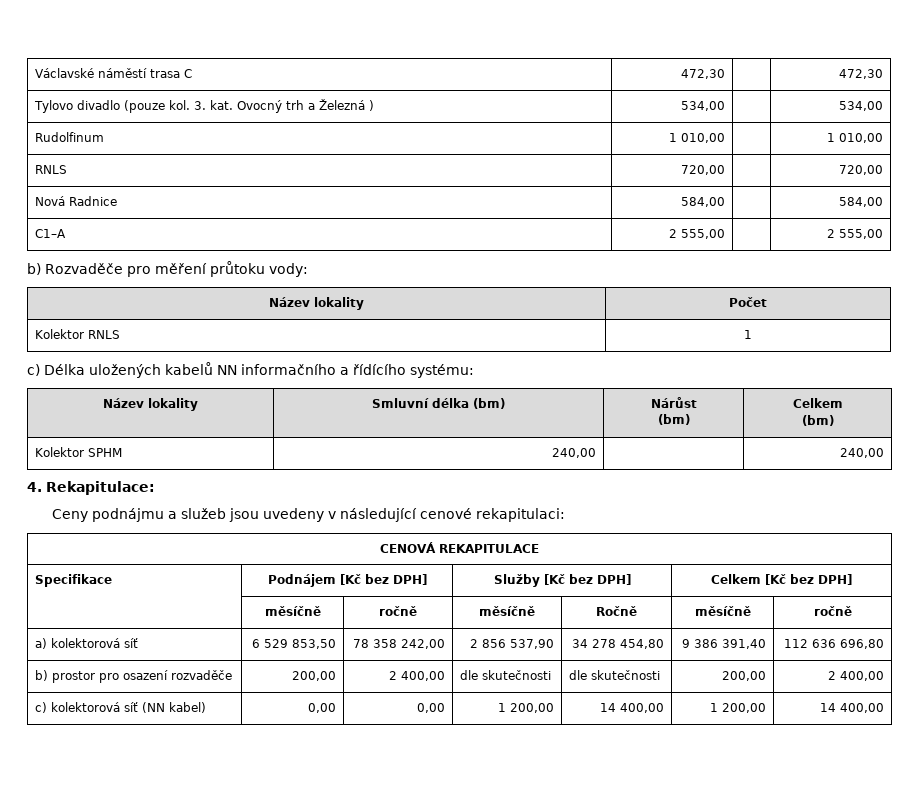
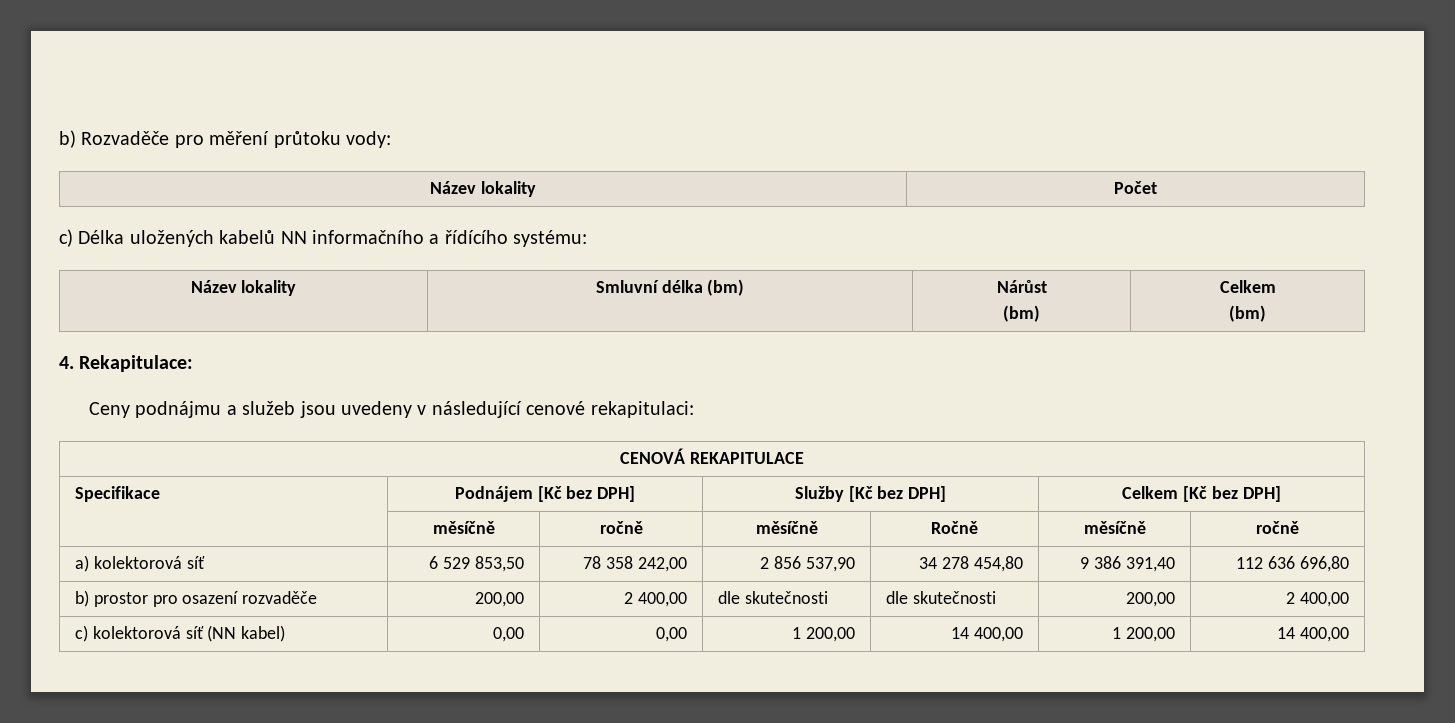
- Václavské náměstí trasa C | 472,30 | | 472,30
- Tylovo divadlo (pouze kol. 3. kat. Ovocný trh a Železná ) | 534,00 | | 534,00
- Rudolfinum | 1 010,00 | | 1 010,00
- RNLS | 720,00 | | 720,00
- Nová Radnice | 584,00 | | 584,00
- C1–A | 2 555,00 | | 2 555,00
- Kolektor RNLS | 1
- Kolektor SPHM | 240,00 | | 240,00

